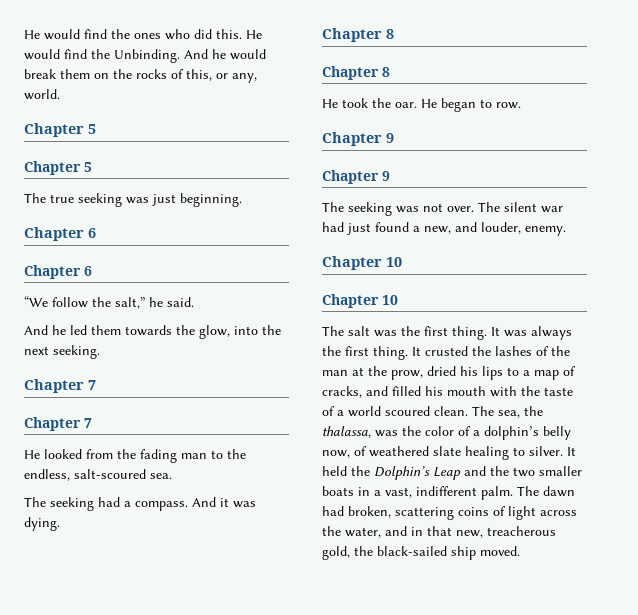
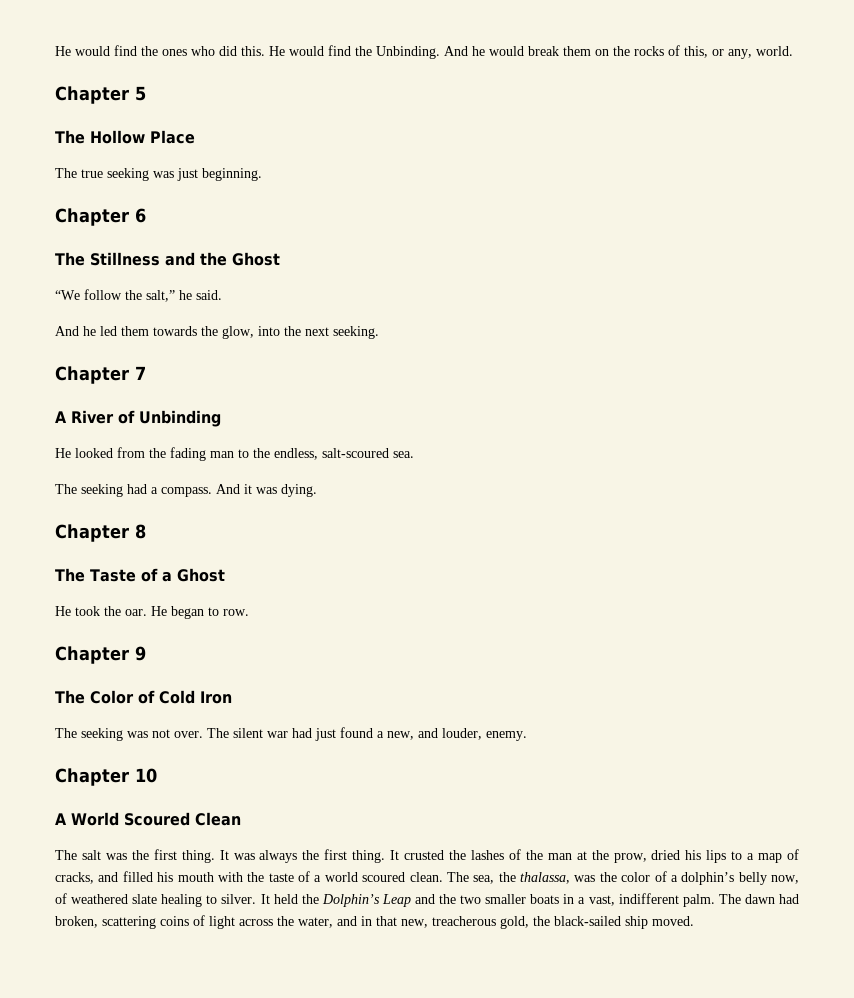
  And he would break them on the rocks of this, or any, world.
  Chapter 5
- Chapter 5
+ The Hollow Place
  The true seeking was just beginning.
  Chapter 6
- Chapter 6
+ The Stillness and the Ghost
  And he led them towards the glow, into the next seeking.
  Chapter 7
- Chapter 7
+ A River of Unbinding
  And it was dying.
  Chapter 8
- Chapter 8
+ The Taste of a Ghost
  He began to row.
  Chapter 9
- Chapter 9
+ The Color of Cold Iron
  The silent war had just found a new, and louder, enemy.
  Chapter 10
- Chapter 10
+ A World Scoured Clean

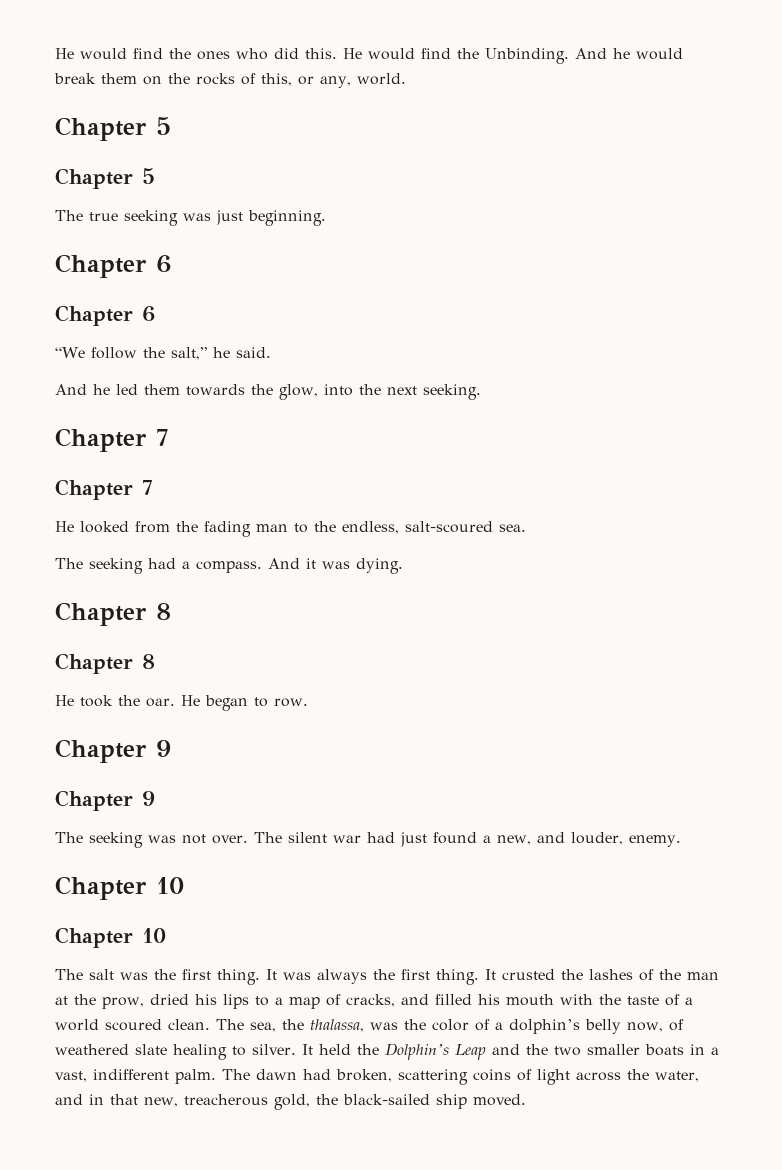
  And he would break them on the rocks of this, or any, world.
  Chapter 5
- The Hollow Place
+ Chapter 5
  The true seeking was just beginning.
  Chapter 6
- The Stillness and the Ghost
+ Chapter 6
  And he led them towards the glow, into the next seeking.
  Chapter 7
- A River of Unbinding
+ Chapter 7
  And it was dying.
  Chapter 8
- The Taste of a Ghost
+ Chapter 8
  He began to row.
  Chapter 9
- The Color of Cold Iron
+ Chapter 9
  The silent war had just found a new, and louder, enemy.
  Chapter 10
- A World Scoured Clean
+ Chapter 10

